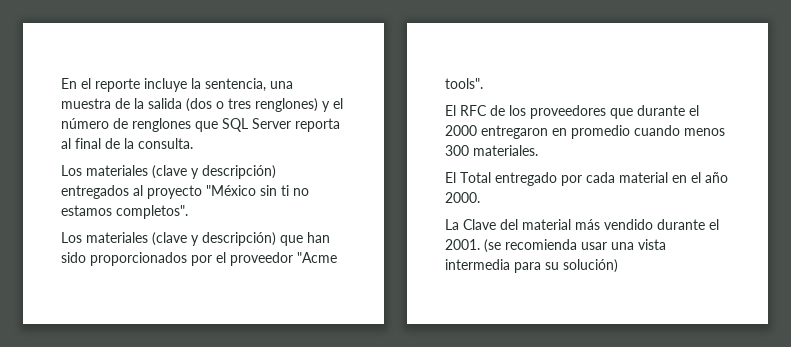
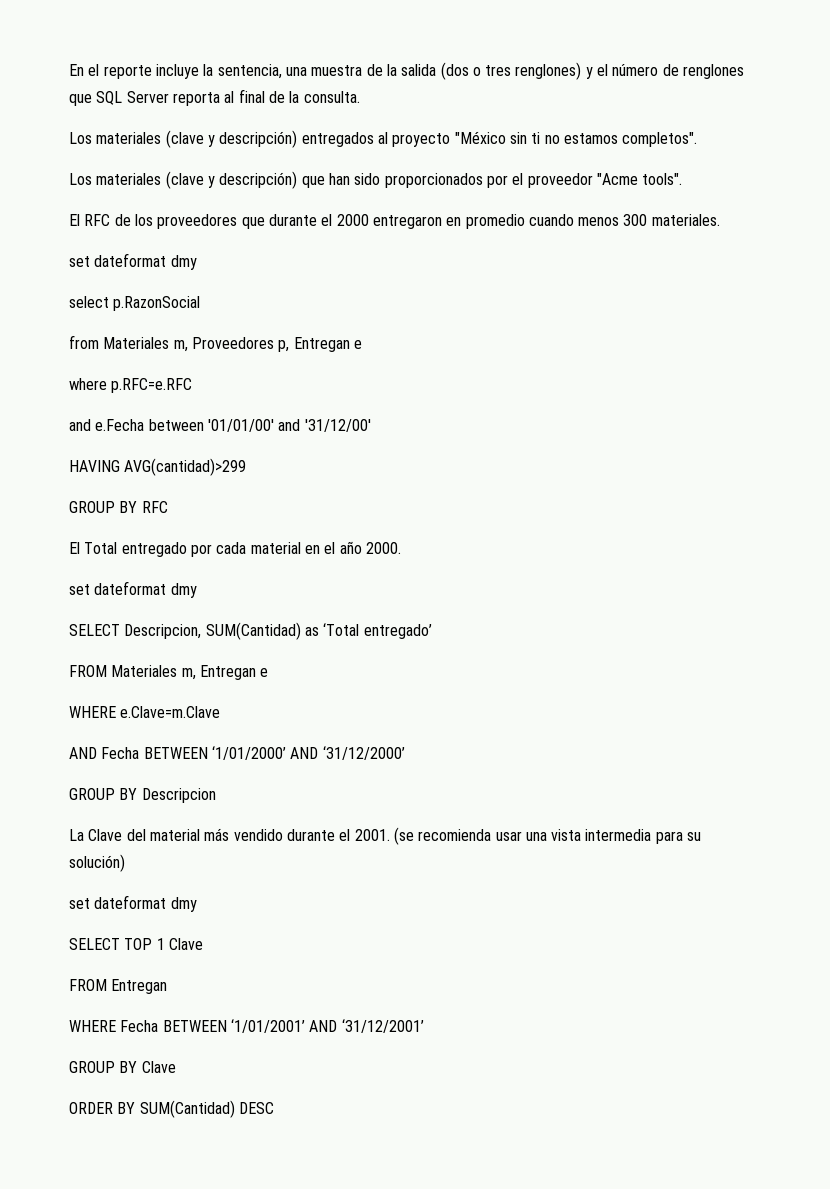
  El RFC de los proveedores que durante el 2000 entregaron en promedio cuando menos 300 materiales.
+ set dateformat dmy
+ select p.RazonSocial
+ from Materiales m, Proveedores p, Entregan e
+ where p.RFC=e.RFC
+ and e.Fecha between '01/01/00' and '31/12/00'
+ HAVING AVG(cantidad)>299
+ GROUP BY RFC
  El Total entregado por cada material en el año 2000.
+ set dateformat dmy
+ SELECT Descripcion, SUM(Cantidad) as ‘Total entregado’
+ FROM Materiales m, Entregan e
+ WHERE e.Clave=m.Clave
+ AND Fecha BETWEEN ‘1/01/2000’ AND ‘31/12/2000’
+ GROUP BY Descripcion
  (se recomienda usar una vista intermedia para su solución)
+ set dateformat dmy
+ SELECT TOP 1 Clave
+ FROM Entregan
+ WHERE Fecha BETWEEN ‘1/01/2001’ AND ‘31/12/2001’
+ GROUP BY Clave
+ ORDER BY SUM(Cantidad) DESC

